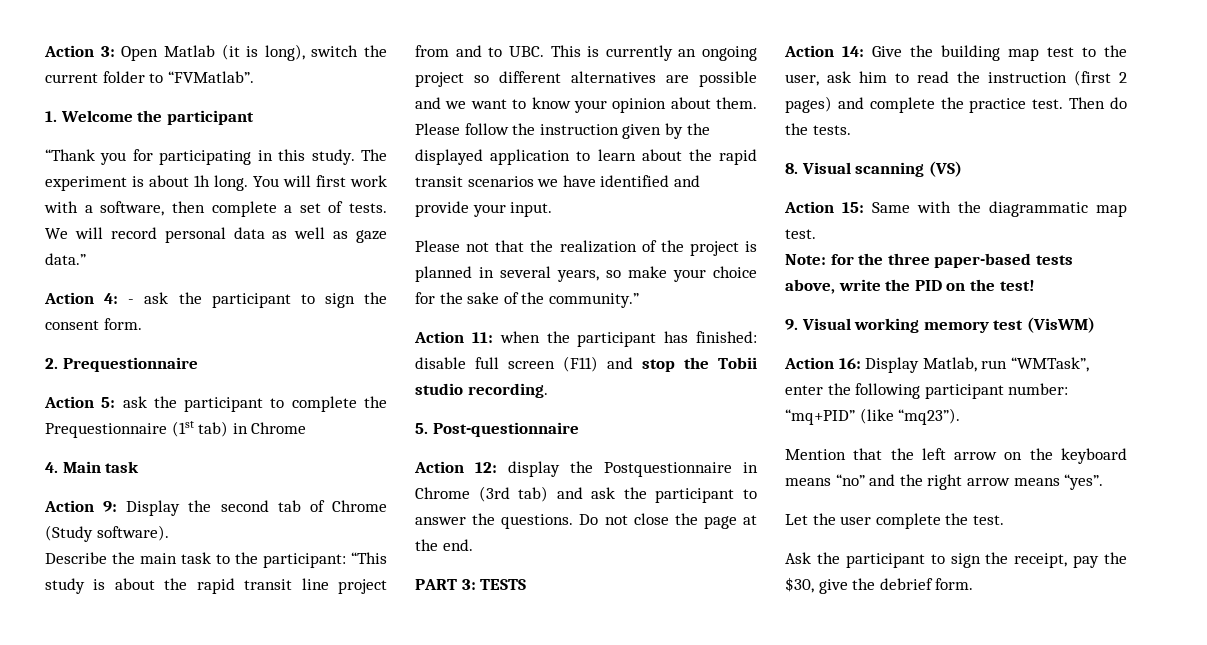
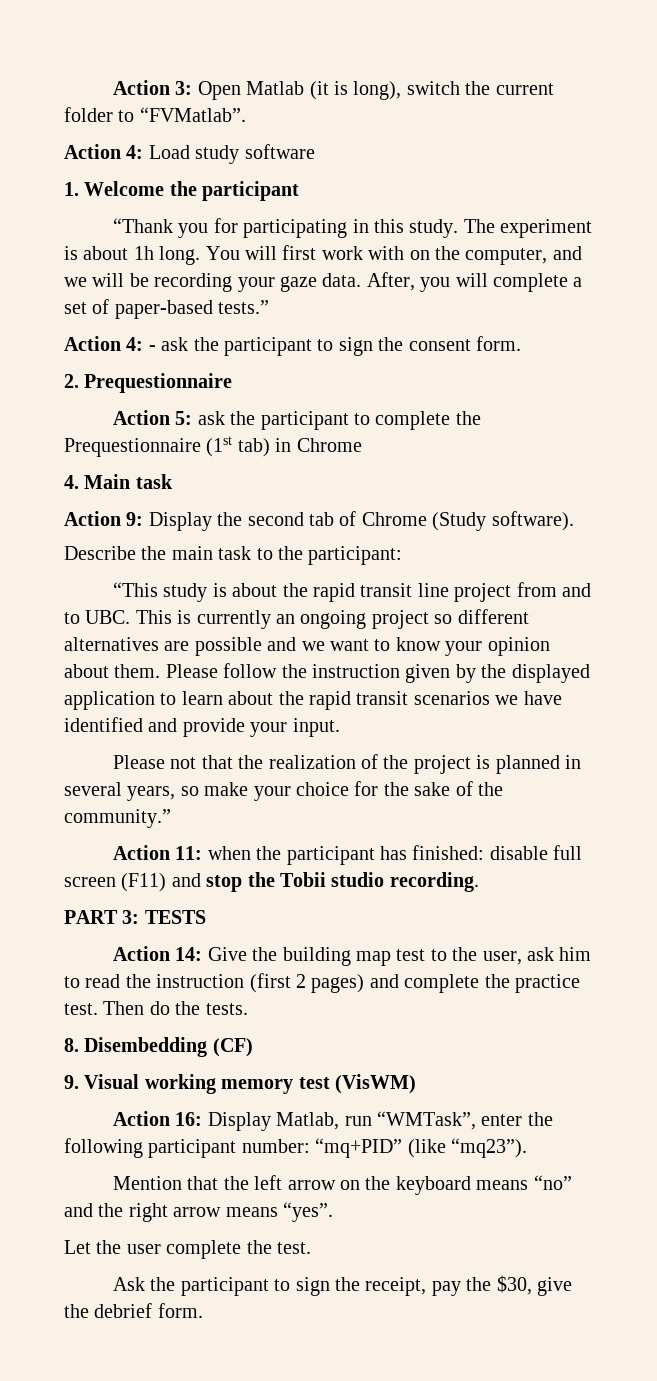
+ Action 4: Load study software
- You will first work with a software, then complete a set of tests. We will record personal data as well as gaze data.”
+ You will first work with on the computer, and we will be recording your gaze data. After, you will complete a set of paper-based tests.”
- Describe the main task to the participant: “This study is about the rapid transit line project from and to UBC. This is currently an ongoing project so different alternatives are possible and we want to know your opinion about them.
+ Describe the main task to the participant:
+ “This study is about the rapid transit line project from and to UBC. This is currently an ongoing project so different alternatives are possible and we want to know your opinion about them.
- 5. Post-questionnaire
- Action 12: display the Postquestionnaire in Chrome (3rd tab) and ask the participant to answer the questions. Do not close the page at the end.
- 8. Visual scanning (VS)
- Action 15: Same with the diagrammatic map test.
- Note: for the three paper-based tests above, write the PID on the test!
+ 8. Disembedding (CF)

